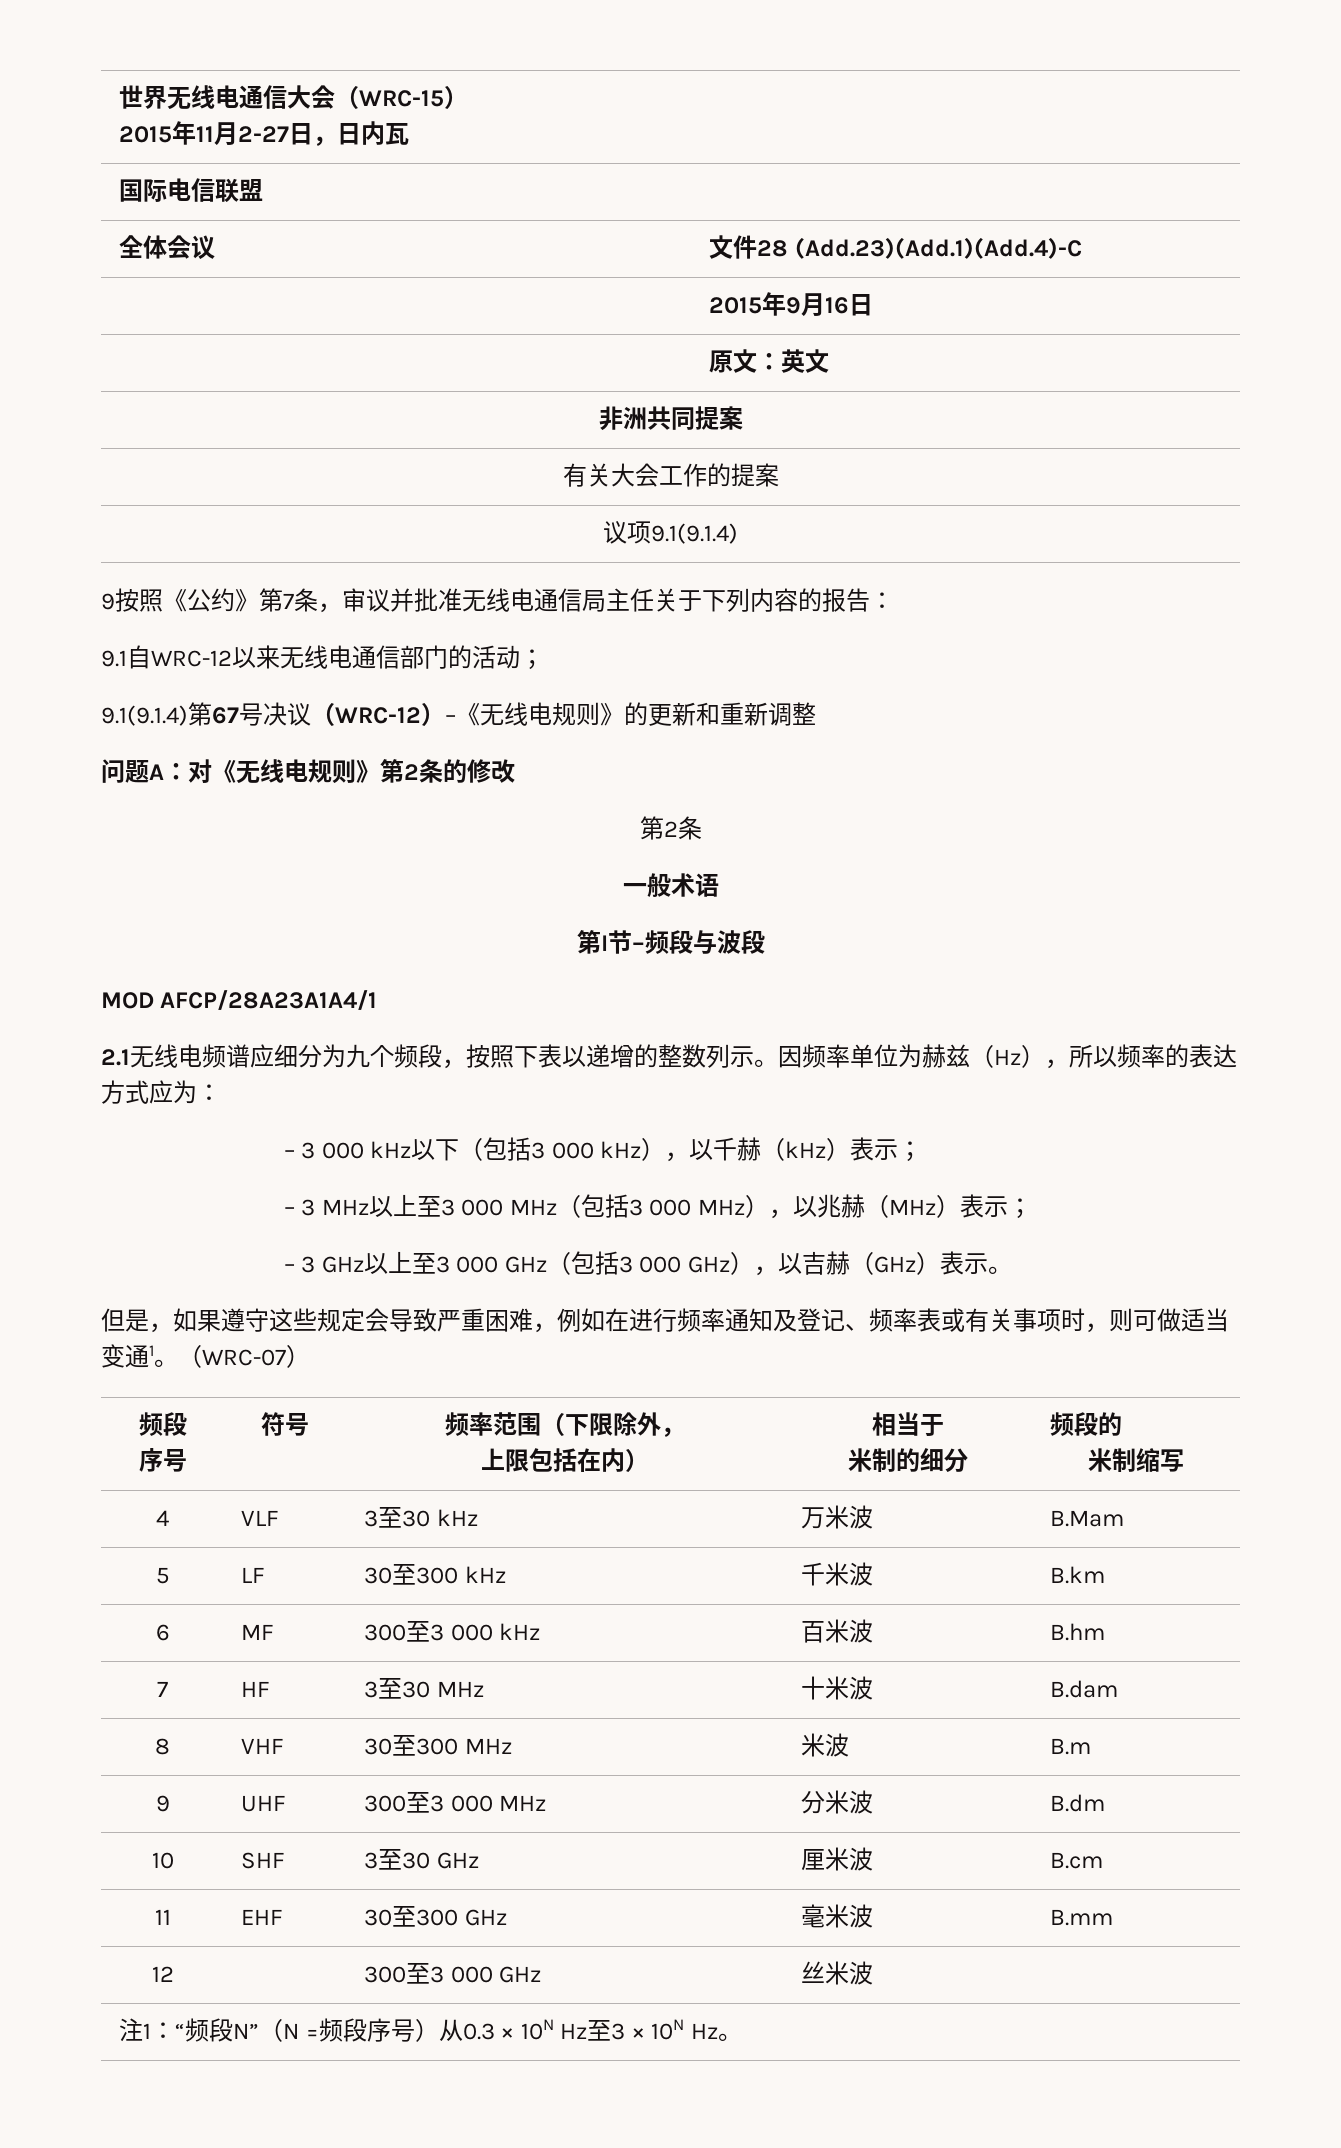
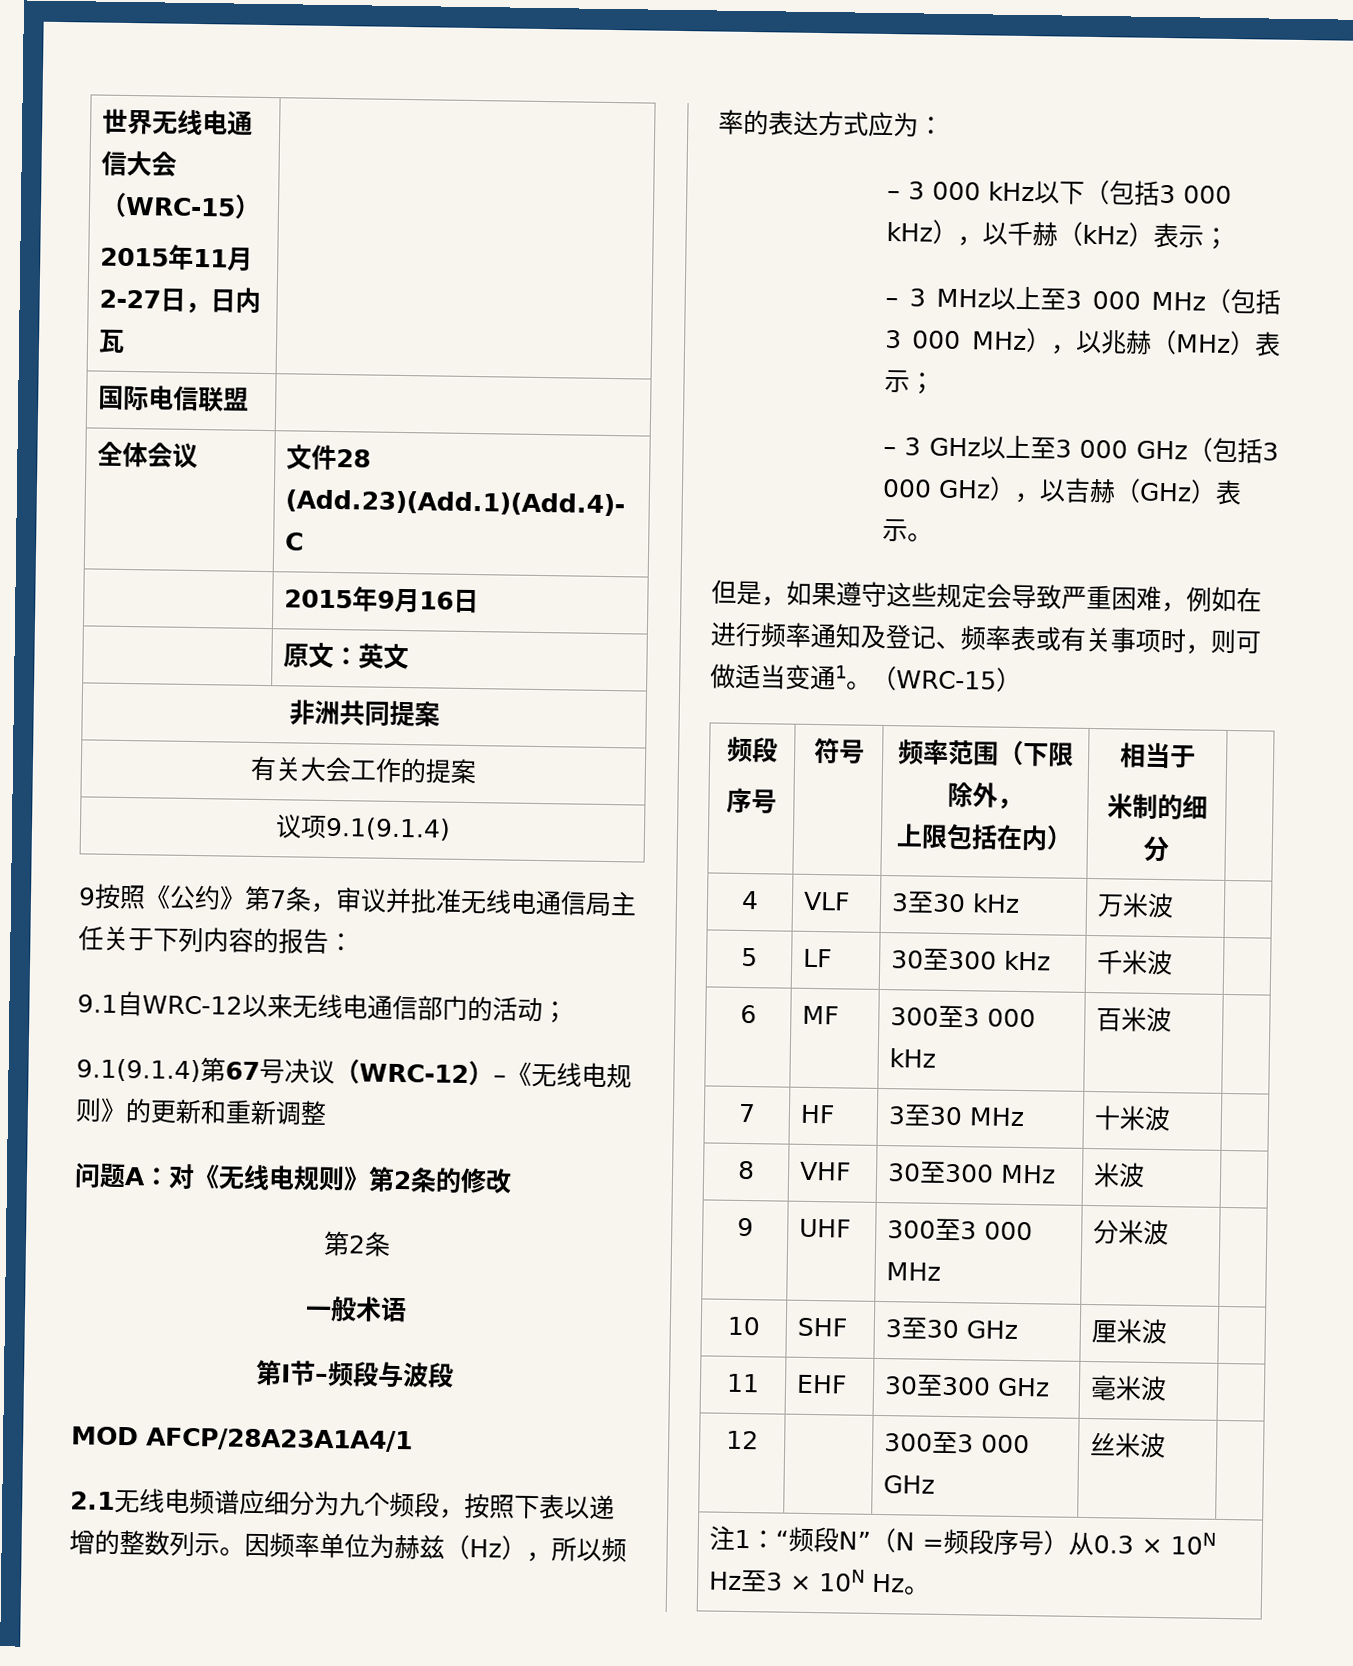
- 但是，如果遵守这些规定会导致严重困难，例如在进行频率通知及登记、频率表或有关事项时，则可做适当变通1。（WRC-07）
+ 但是，如果遵守这些规定会导致严重困难，例如在进行频率通知及登记、频率表或有关事项时，则可做适当变通1。（WRC-15）
  频段
  序号 | 符号 | 频率范围（下限除外，
  上限包括在内） | 相当于
- 米制的细分 | 频段的
- 米制缩写
+ 米制的细分 |
- 4 | VLF | 3至30 kHz | 万米波 | B.Mam
+ 4 | VLF | 3至30 kHz | 万米波 |
- 5 | LF | 30至300 kHz | 千米波 | B.km
+ 5 | LF | 30至300 kHz | 千米波 |
- 6 | MF | 300至3 000 kHz | 百米波 | B.hm
+ 6 | MF | 300至3 000 kHz | 百米波 |
- 7 | HF | 3至30 MHz | 十米波 | B.dam
+ 7 | HF | 3至30 MHz | 十米波 |
- 8 | VHF | 30至300 MHz | 米波 | B.m
+ 8 | VHF | 30至300 MHz | 米波 |
- 9 | UHF | 300至3 000 MHz | 分米波 | B.dm
+ 9 | UHF | 300至3 000 MHz | 分米波 |
- 10 | SHF | 3至30 GHz | 厘米波 | B.cm
+ 10 | SHF | 3至30 GHz | 厘米波 |
- 11 | EHF | 30至300 GHz | 毫米波 | B.mm
+ 11 | EHF | 30至300 GHz | 毫米波 |

